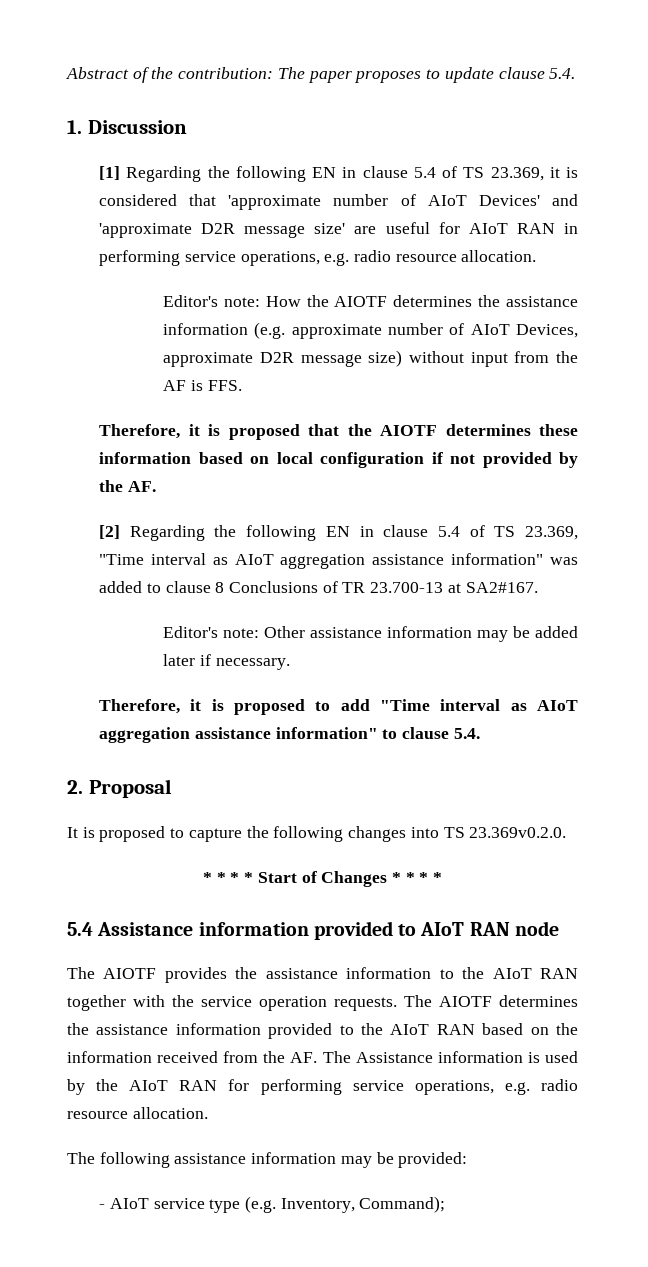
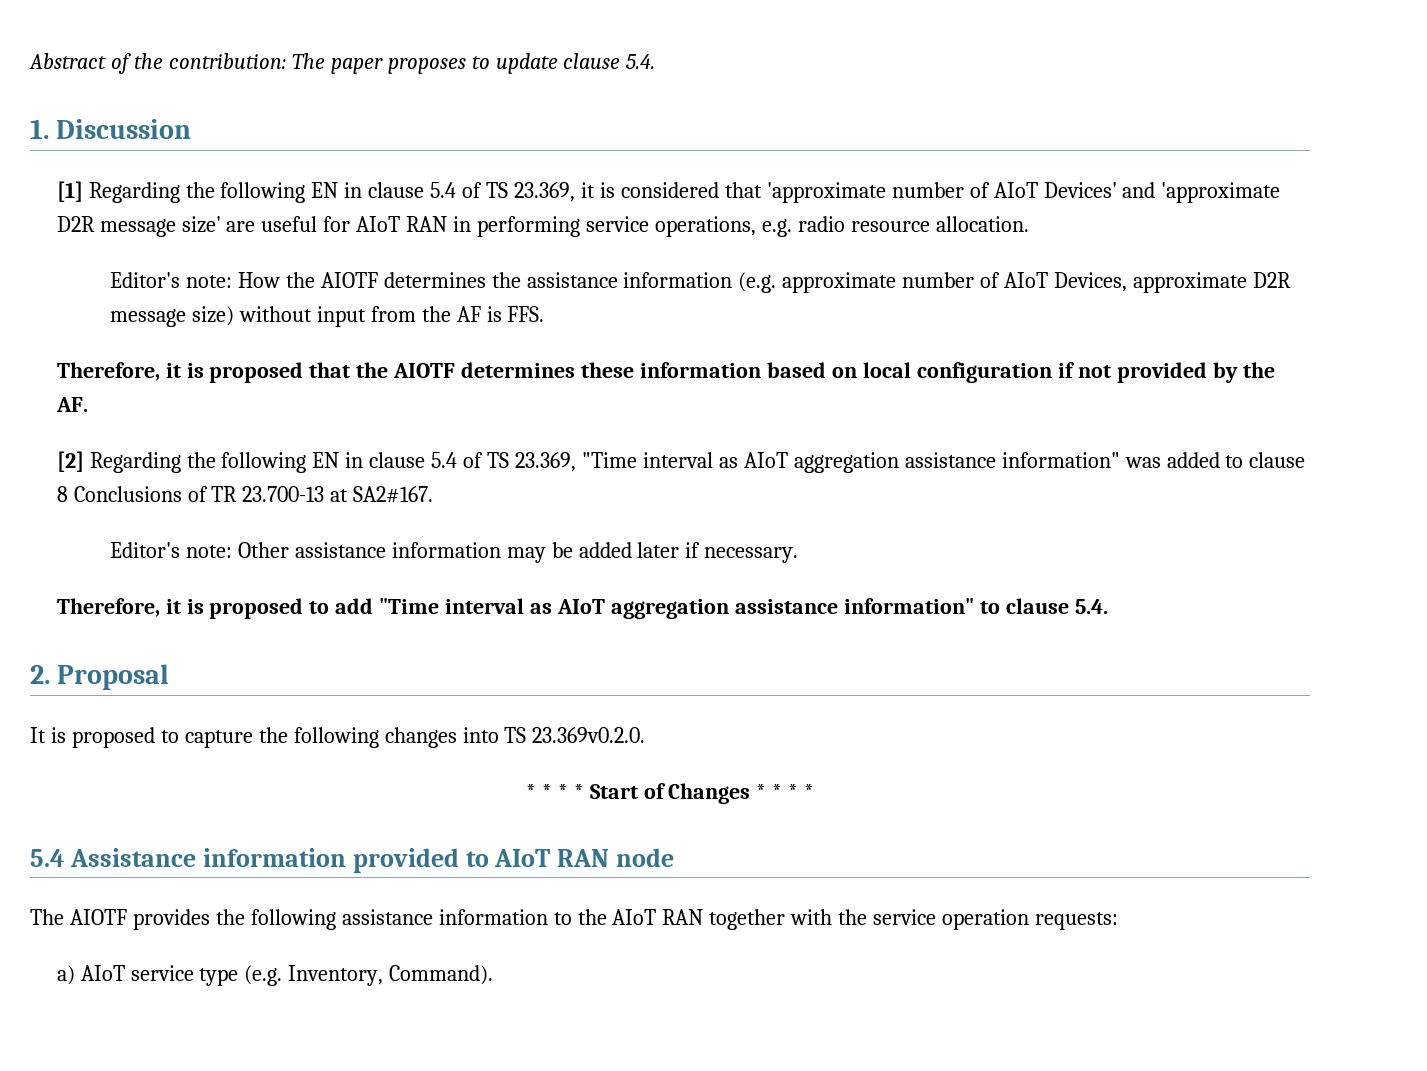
- The AIOTF provides the assistance information to the AIoT RAN together with the service operation requests. The AIOTF determines the assistance information provided to the AIoT RAN based on the information received from the AF. The Assistance information is used by the AIoT RAN for performing service operations, e.g. radio resource allocation.
- The following assistance information may be provided:
- - AIoT service type (e.g. Inventory, Command);
+ The AIOTF provides the following assistance information to the AIoT RAN together with the service operation requests:
+ a) AIoT service type (e.g. Inventory, Command).

